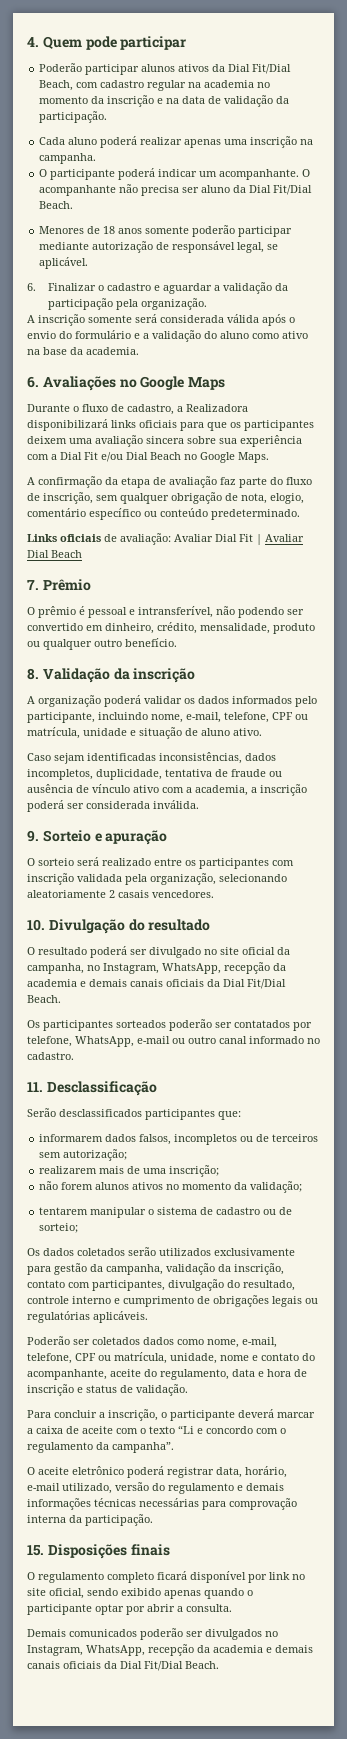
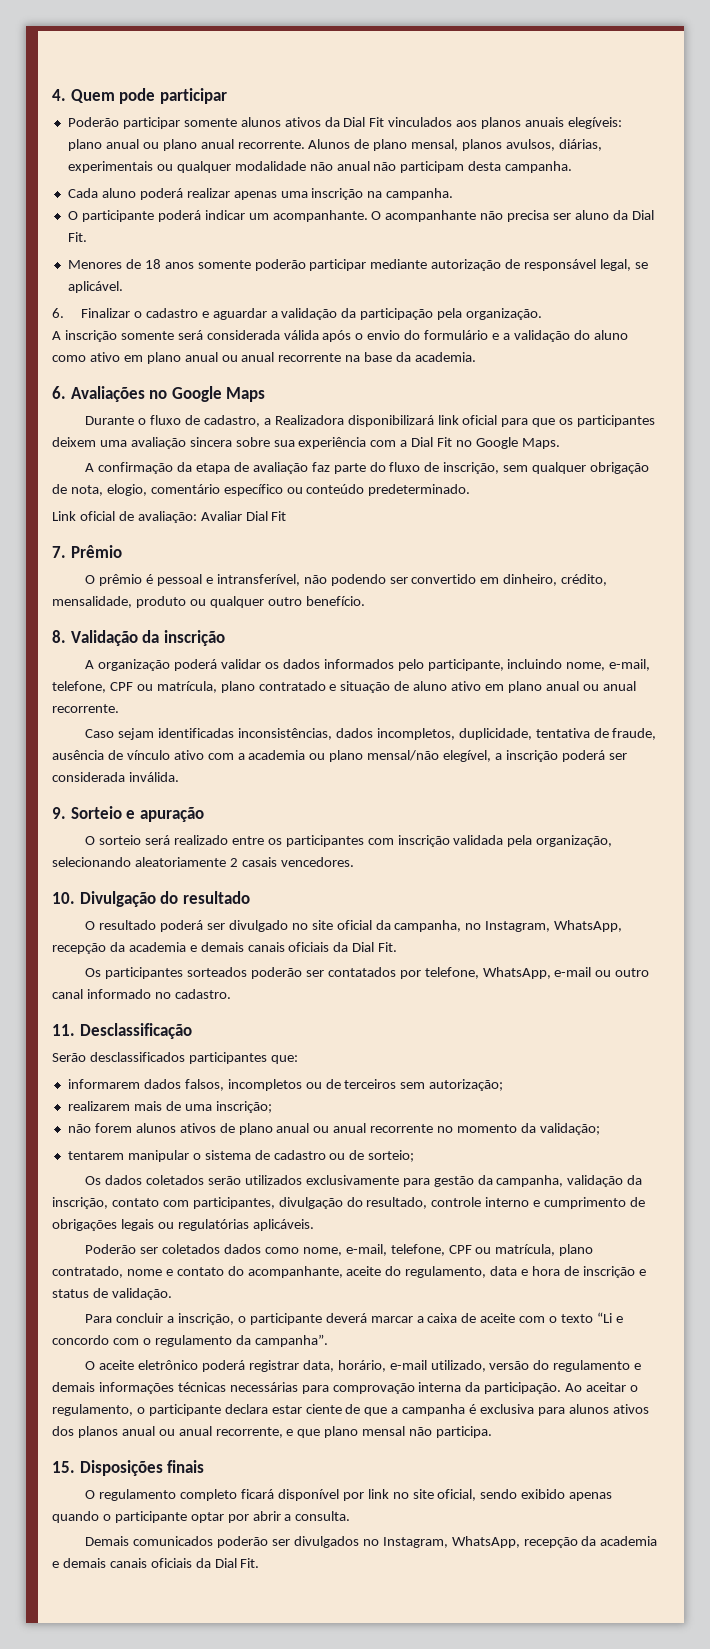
- Poderão participar alunos ativos da Dial Fit/Dial Beach, com cadastro regular na academia no momento da inscrição e na data de validação da participação.
+ Poderão participar somente alunos ativos da Dial Fit vinculados aos planos anuais elegíveis: plano anual ou plano anual recorrente. Alunos de plano mensal, planos avulsos, diárias, experimentais ou qualquer modalidade não anual não participam desta campanha.
- O acompanhante não precisa ser aluno da Dial Fit/Dial Beach.
+ O acompanhante não precisa ser aluno da Dial Fit.
- A inscrição somente será considerada válida após o envio do formulário e a validação do aluno como ativo na base da academia.
+ A inscrição somente será considerada válida após o envio do formulário e a validação do aluno como ativo em plano anual ou anual recorrente na base da academia.
- Durante o fluxo de cadastro, a Realizadora disponibilizará links oficiais para que os participantes deixem uma avaliação sincera sobre sua experiência com a Dial Fit e/ou Dial Beach no Google Maps.
+ Durante o fluxo de cadastro, a Realizadora disponibilizará link oficial para que os participantes deixem uma avaliação sincera sobre sua experiência com a Dial Fit no Google Maps.
- Links oficiais de avaliação: Avaliar Dial Fit | Avaliar Dial Beach
+ Link oficial de avaliação: Avaliar Dial Fit
- A organização poderá validar os dados informados pelo participante, incluindo nome, e-mail, telefone, CPF ou matrícula, unidade e situação de aluno ativo.
+ A organização poderá validar os dados informados pelo participante, incluindo nome, e-mail, telefone, CPF ou matrícula, plano contratado e situação de aluno ativo em plano anual ou anual recorrente.
- Caso sejam identificadas inconsistências, dados incompletos, duplicidade, tentativa de fraude ou ausência de vínculo ativo com a academia, a inscrição poderá ser considerada inválida.
+ Caso sejam identificadas inconsistências, dados incompletos, duplicidade, tentativa de fraude, ausência de vínculo ativo com a academia ou plano mensal/não elegível, a inscrição poderá ser considerada inválida.
- O resultado poderá ser divulgado no site oficial da campanha, no Instagram, WhatsApp, recepção da academia e demais canais oficiais da Dial Fit/Dial Beach.
+ O resultado poderá ser divulgado no site oficial da campanha, no Instagram, WhatsApp, recepção da academia e demais canais oficiais da Dial Fit.
- não forem alunos ativos no momento da validação;
+ não forem alunos ativos de plano anual ou anual recorrente no momento da validação;
- Poderão ser coletados dados como nome, e-mail, telefone, CPF ou matrícula, unidade, nome e contato do acompanhante, aceite do regulamento, data e hora de inscrição e status de validação.
+ Poderão ser coletados dados como nome, e-mail, telefone, CPF ou matrícula, plano contratado, nome e contato do acompanhante, aceite do regulamento, data e hora de inscrição e status de validação.
+ Ao aceitar o regulamento, o participante declara estar ciente de que a campanha é exclusiva para alunos ativos dos planos anual ou anual recorrente, e que plano mensal não participa.
- Demais comunicados poderão ser divulgados no Instagram, WhatsApp, recepção da academia e demais canais oficiais da Dial Fit/Dial Beach.
+ Demais comunicados poderão ser divulgados no Instagram, WhatsApp, recepção da academia e demais canais oficiais da Dial Fit.

